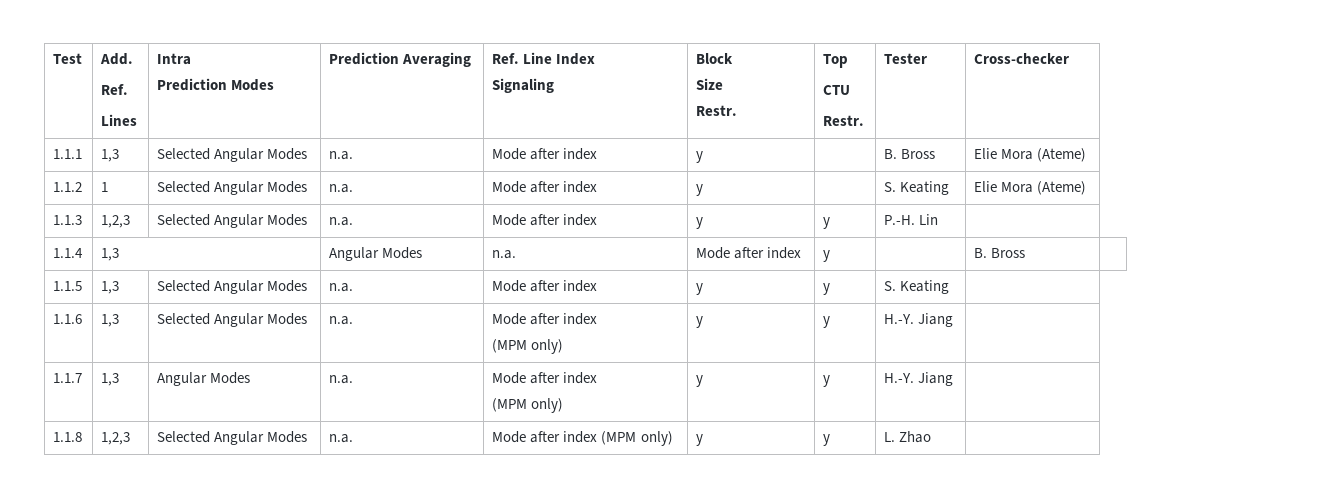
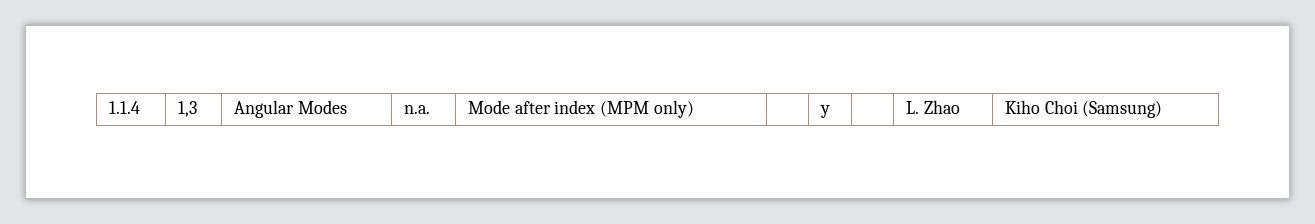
- Test | Add.
- Ref.
- Lines | Intra
- Prediction Modes | Prediction Averaging | Ref. Line Index
- Signaling | Block
- Size
- Restr. | Top
- CTU
- Restr. | Tester | Cross-checker
- 1.1.1 | 1,3 | Selected Angular Modes | n.a. | Mode after index | y | | B. Bross | Elie Mora (Ateme)
- 1.1.2 | 1 | Selected Angular Modes | n.a. | Mode after index | y | | S. Keating | Elie Mora (Ateme)
- 1.1.3 | 1,2,3 | Selected Angular Modes | n.a. | Mode after index | y | y | P.-H. Lin |
- 1.1.4 | 1,3 | Angular Modes | n.a. | Mode after index | y | | B. Bross |
- 1.1.5 | 1,3 | Selected Angular Modes | n.a. | Mode after index | y | y | S. Keating |
- 1.1.6 | 1,3 | Selected Angular Modes | n.a. | Mode after index
- (MPM only) | y | y | H.-Y. Jiang |
- 1.1.7 | 1,3 | Angular Modes | n.a. | Mode after index
- (MPM only) | y | y | H.-Y. Jiang |
- 1.1.8 | 1,2,3 | Selected Angular Modes | n.a. | Mode after index (MPM only) | y | y | L. Zhao |
+ 1.1.4 | 1,3 | Angular Modes | n.a. | Mode after index (MPM only) | | y | | L. Zhao | Kiho Choi (Samsung)

